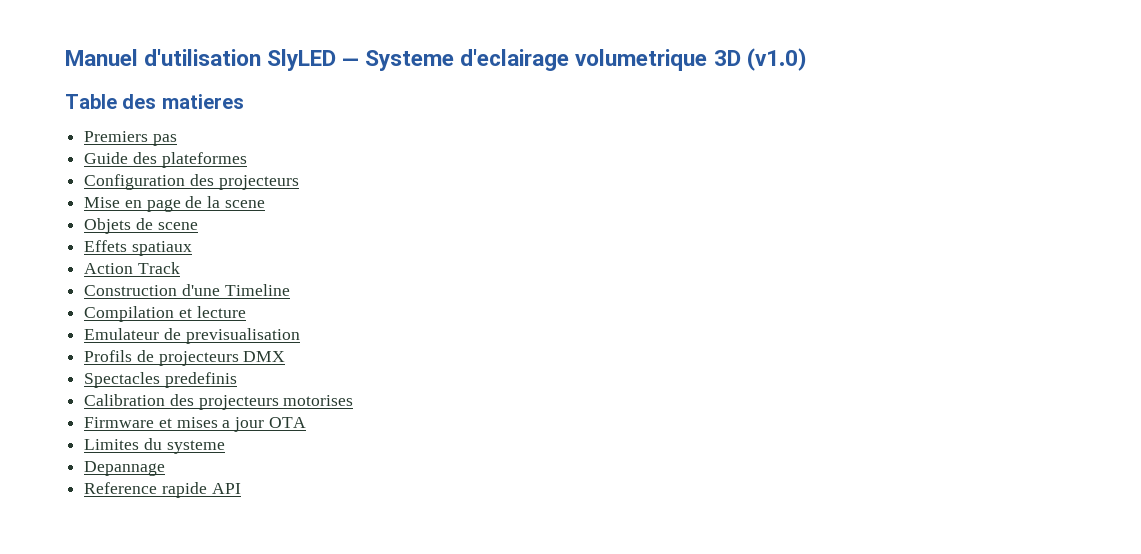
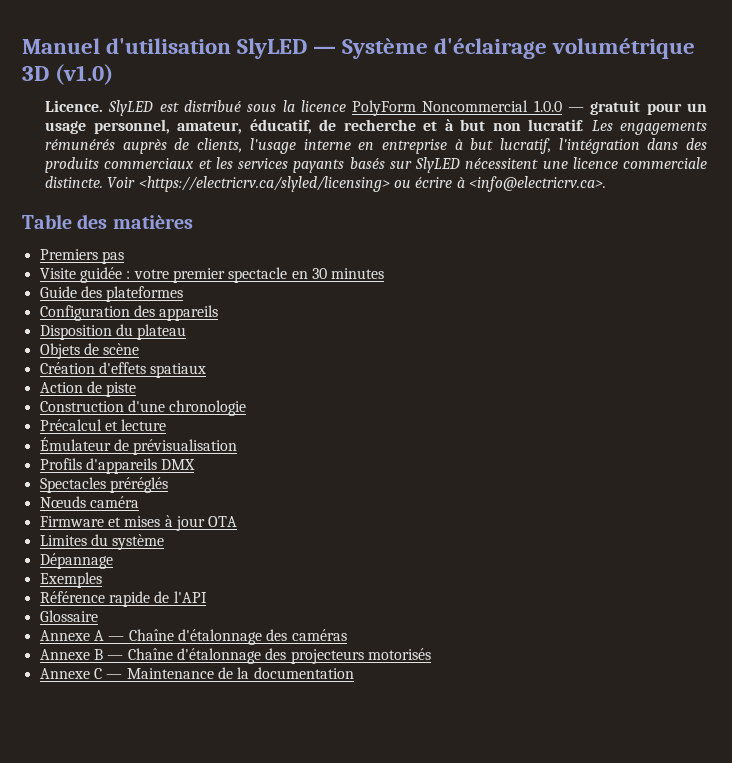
- Manuel d'utilisation SlyLED — Systeme d'eclairage volumetrique 3D (v1.0)
+ Manuel d'utilisation SlyLED — Système d'éclairage volumétrique 3D (v1.0)
+ Licence. SlyLED est distribué sous la licence PolyForm Noncommercial 1.0.0 — gratuit pour un usage personnel, amateur, éducatif, de recherche et à but non lucratif. Les engagements rémunérés auprès de clients, l'usage interne en entreprise à but lucratif, l'intégration dans des produits commerciaux et les services payants basés sur SlyLED nécessitent une licence commerciale distincte. Voir <https://electricrv.ca/slyled/licensing> ou écrire à <info@electricrv.ca>.
- Table des matieres
+ Table des matières
+ Visite guidée : votre premier spectacle en 30 minutes
- Configuration des projecteurs
- Mise en page de la scene
+ Configuration des appareils
+ Disposition du plateau
- Objets de scene
- Effets spatiaux
+ Objets de scène
+ Création d'effets spatiaux
- Action Track
+ Action de piste
- Construction d'une Timeline
- Compilation et lecture
+ Construction d'une chronologie
+ Précalcul et lecture
- Emulateur de previsualisation
+ Émulateur de prévisualisation
- Profils de projecteurs DMX
+ Profils d'appareils DMX
- Spectacles predefinis
- Calibration des projecteurs motorises
+ Spectacles préréglés
+ Nœuds caméra
- Firmware et mises a jour OTA
+ Firmware et mises à jour OTA
- Limites du systeme
- Depannage
- Reference rapide API
+ Limites du système
+ Dépannage
+ Exemples
+ Référence rapide de l'API
+ Glossaire
+ Annexe A — Chaîne d'étalonnage des caméras
+ Annexe B — Chaîne d'étalonnage des projecteurs motorisés
+ Annexe C — Maintenance de la documentation

